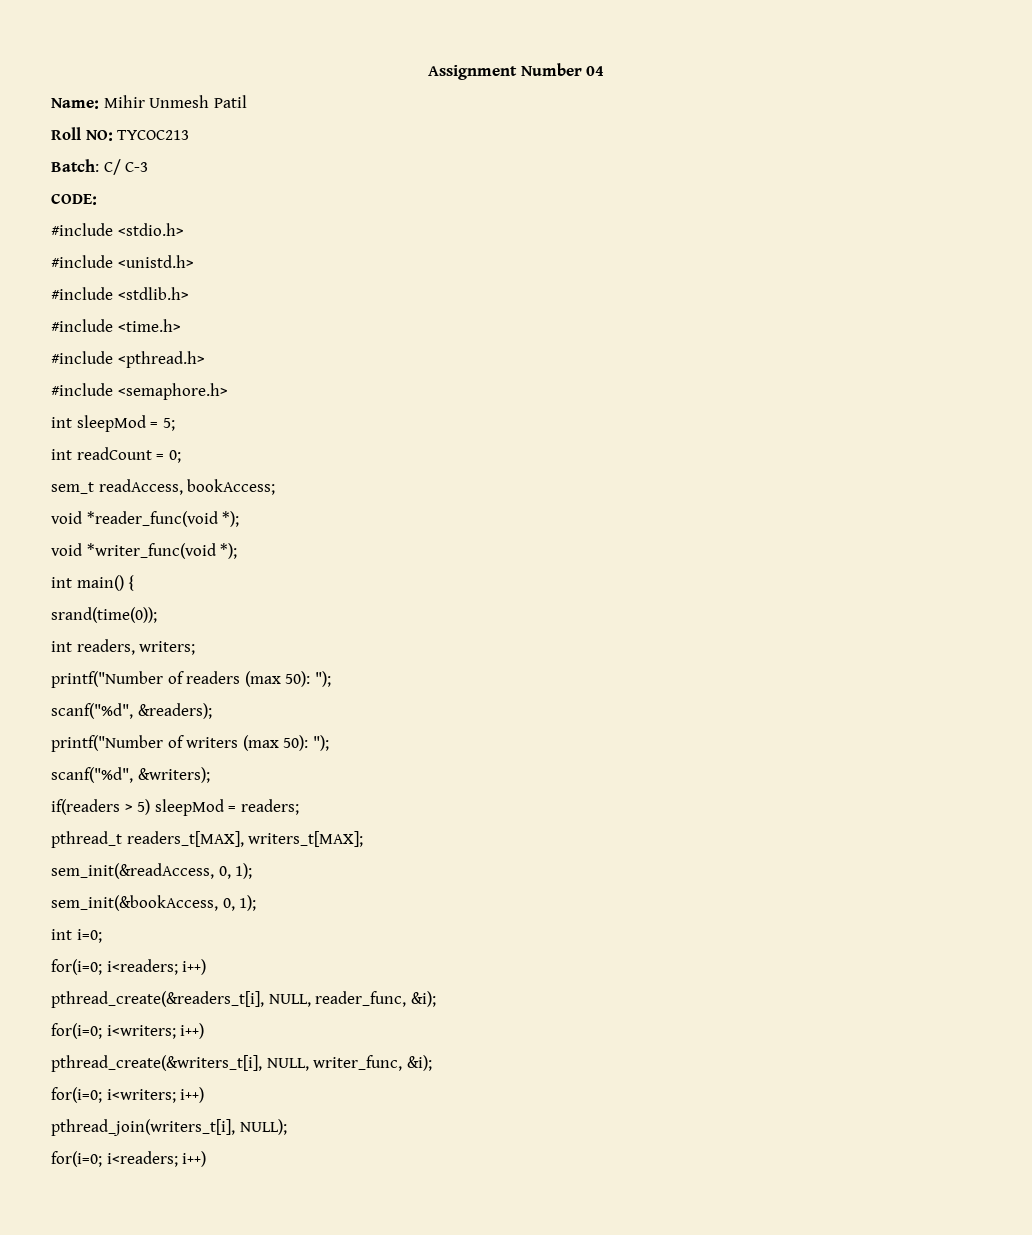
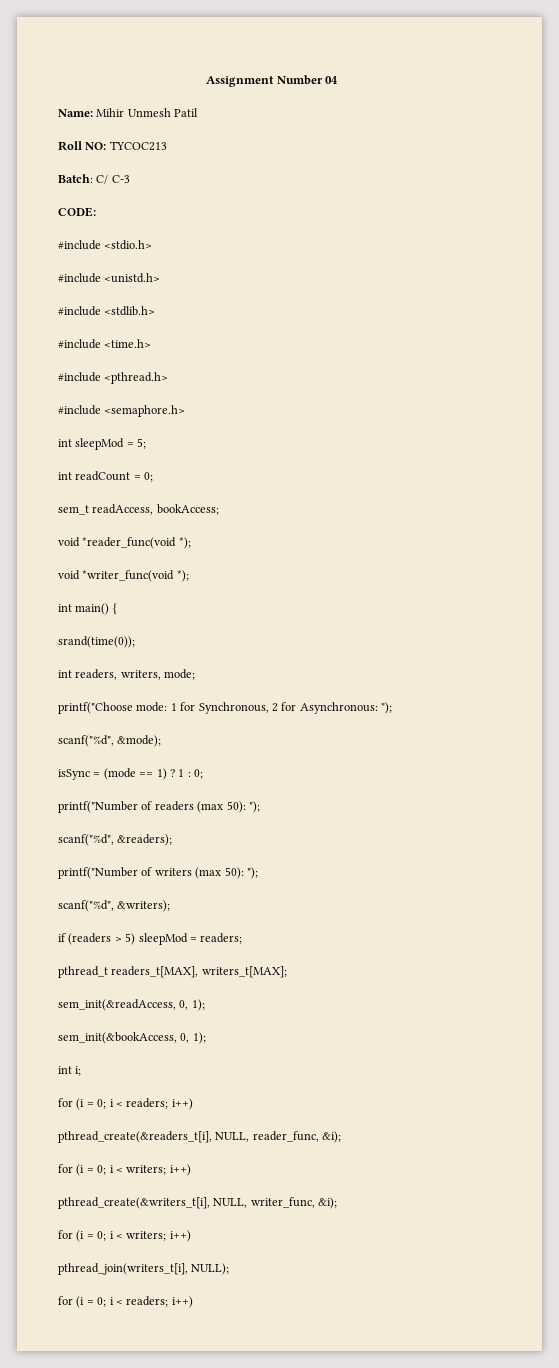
- int readers, writers;
+ int readers, writers, mode;
+ printf("Choose mode: 1 for Synchronous, 2 for Asynchronous: ");
+ scanf("%d", &mode);
+ isSync = (mode == 1) ? 1 : 0;
- if(readers > 5) sleepMod = readers;
+ if (readers > 5) sleepMod = readers;
- int i=0;
- for(i=0; i<readers; i++)
+ int i;
+ for (i = 0; i < readers; i++)
  pthread_create(&readers_t[i], NULL, reader_func, &i);
- for(i=0; i<writers; i++)
+ for (i = 0; i < writers; i++)
  pthread_create(&writers_t[i], NULL, writer_func, &i);
- for(i=0; i<writers; i++)
+ for (i = 0; i < writers; i++)
  pthread_join(writers_t[i], NULL);
- for(i=0; i<readers; i++)
+ for (i = 0; i < readers; i++)

